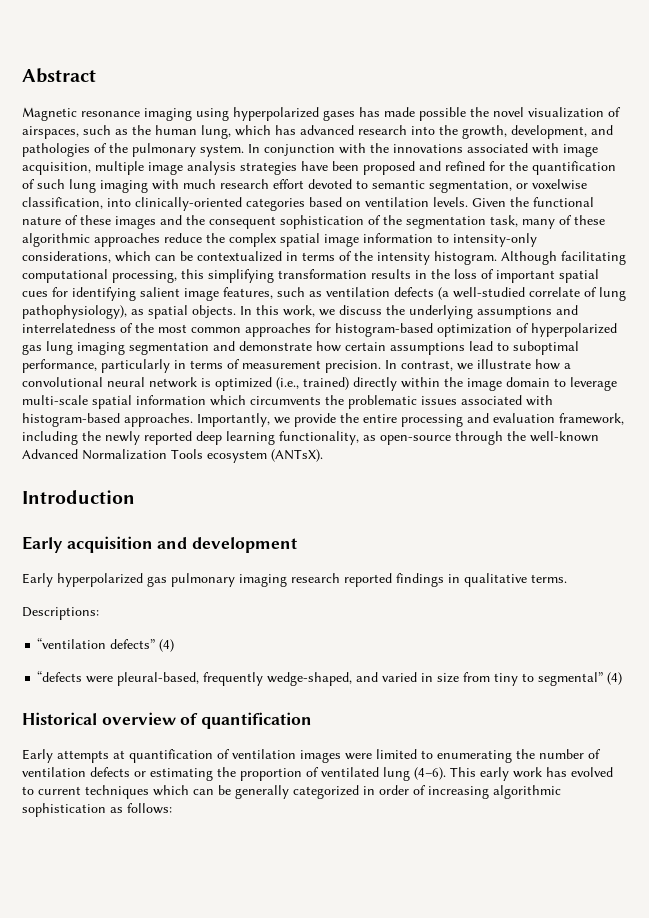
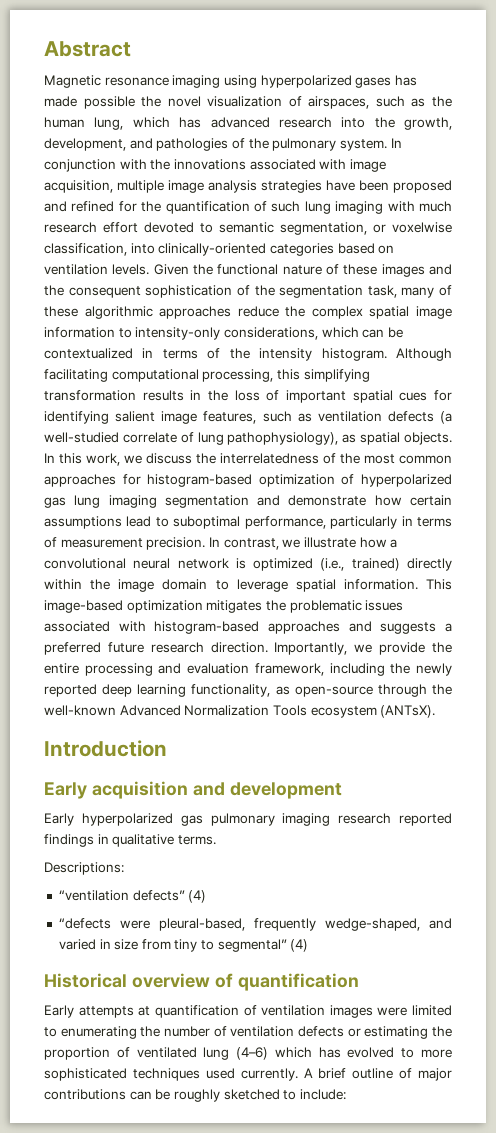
- In this work, we discuss the underlying assumptions and interrelatedness of the most common approaches for histogram-based optimization of hyperpolarized gas lung imaging segmentation and demonstrate how certain assumptions lead to suboptimal performance, particularly in terms of measurement precision.
+ In this work, we discuss the interrelatedness of the most common approaches for histogram-based optimization of hyperpolarized gas lung imaging segmentation and demonstrate how certain assumptions lead to suboptimal performance, particularly in terms of measurement precision.
- In contrast, we illustrate how a convolutional neural network is optimized (i.e., trained) directly within the image domain to leverage multi-scale spatial information which circumvents the problematic issues associated with histogram-based approaches.
+ In contrast, we illustrate how a convolutional neural network is optimized (i.e., trained) directly within the image domain to leverage spatial information. This image-based optimization mitigates the problematic issues associated with histogram-based approaches and suggests a preferred future research direction.
- Early attempts at quantification of ventilation images were limited to enumerating the number of ventilation defects or estimating the proportion of ventilated lung (4–6). This early work has evolved to current techniques which can be generally categorized in order of increasing algorithmic sophistication as follows:
+ Early attempts at quantification of ventilation images were limited to enumerating the number of ventilation defects or estimating the proportion of ventilated lung (4–6) which has evolved to more sophisticated techniques used currently. A brief outline of major contributions can be roughly sketched to include:

